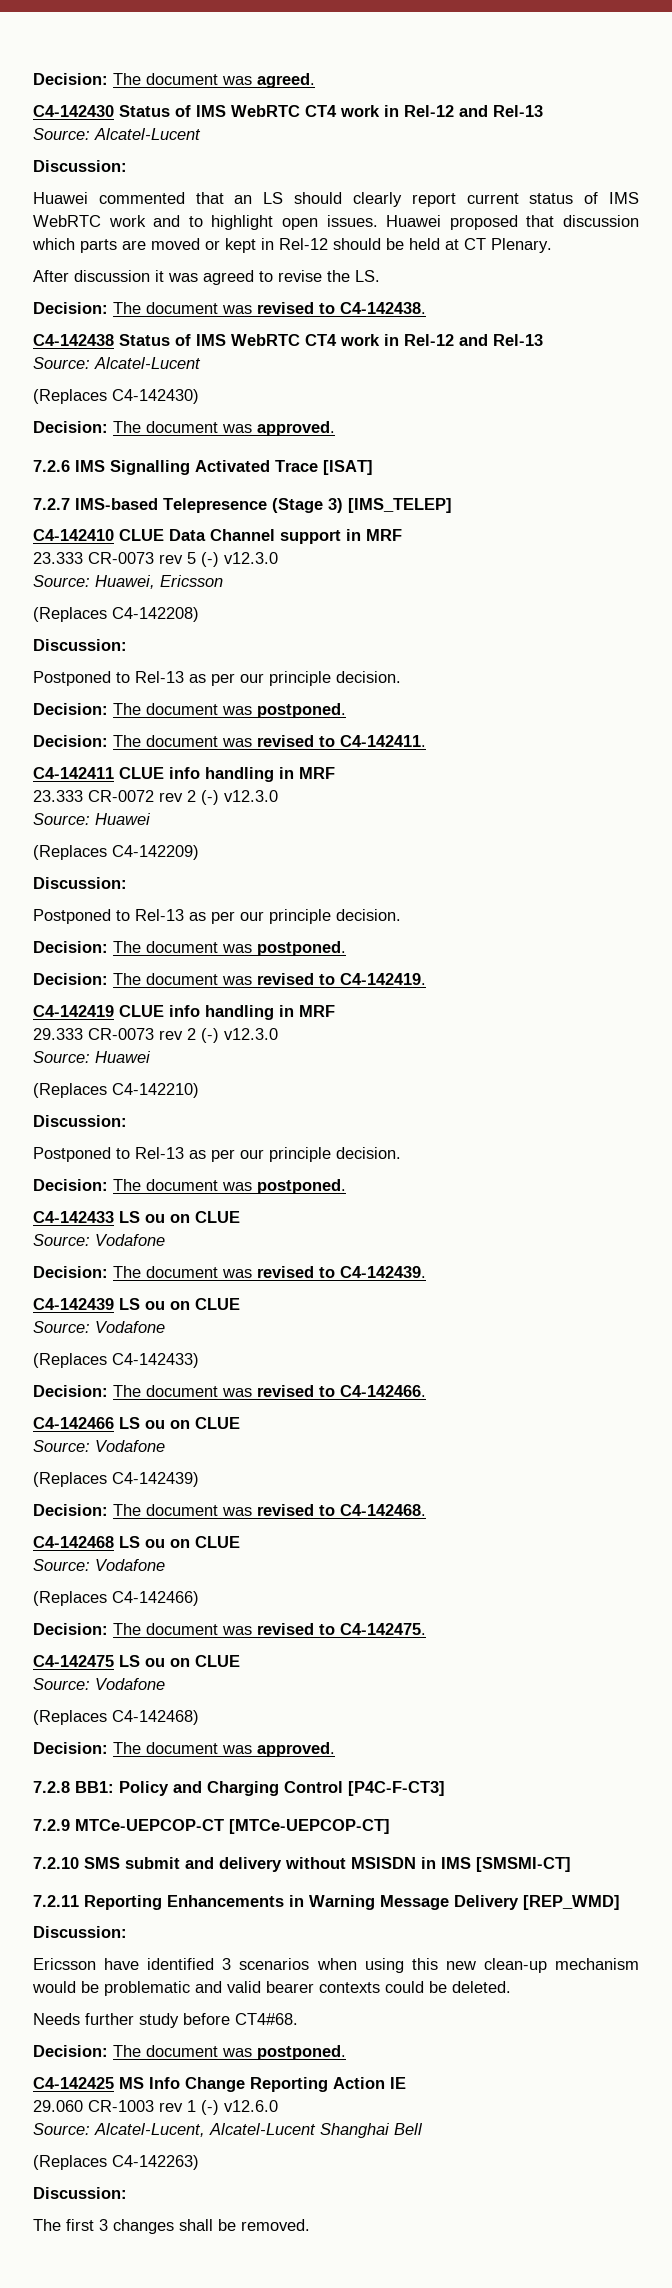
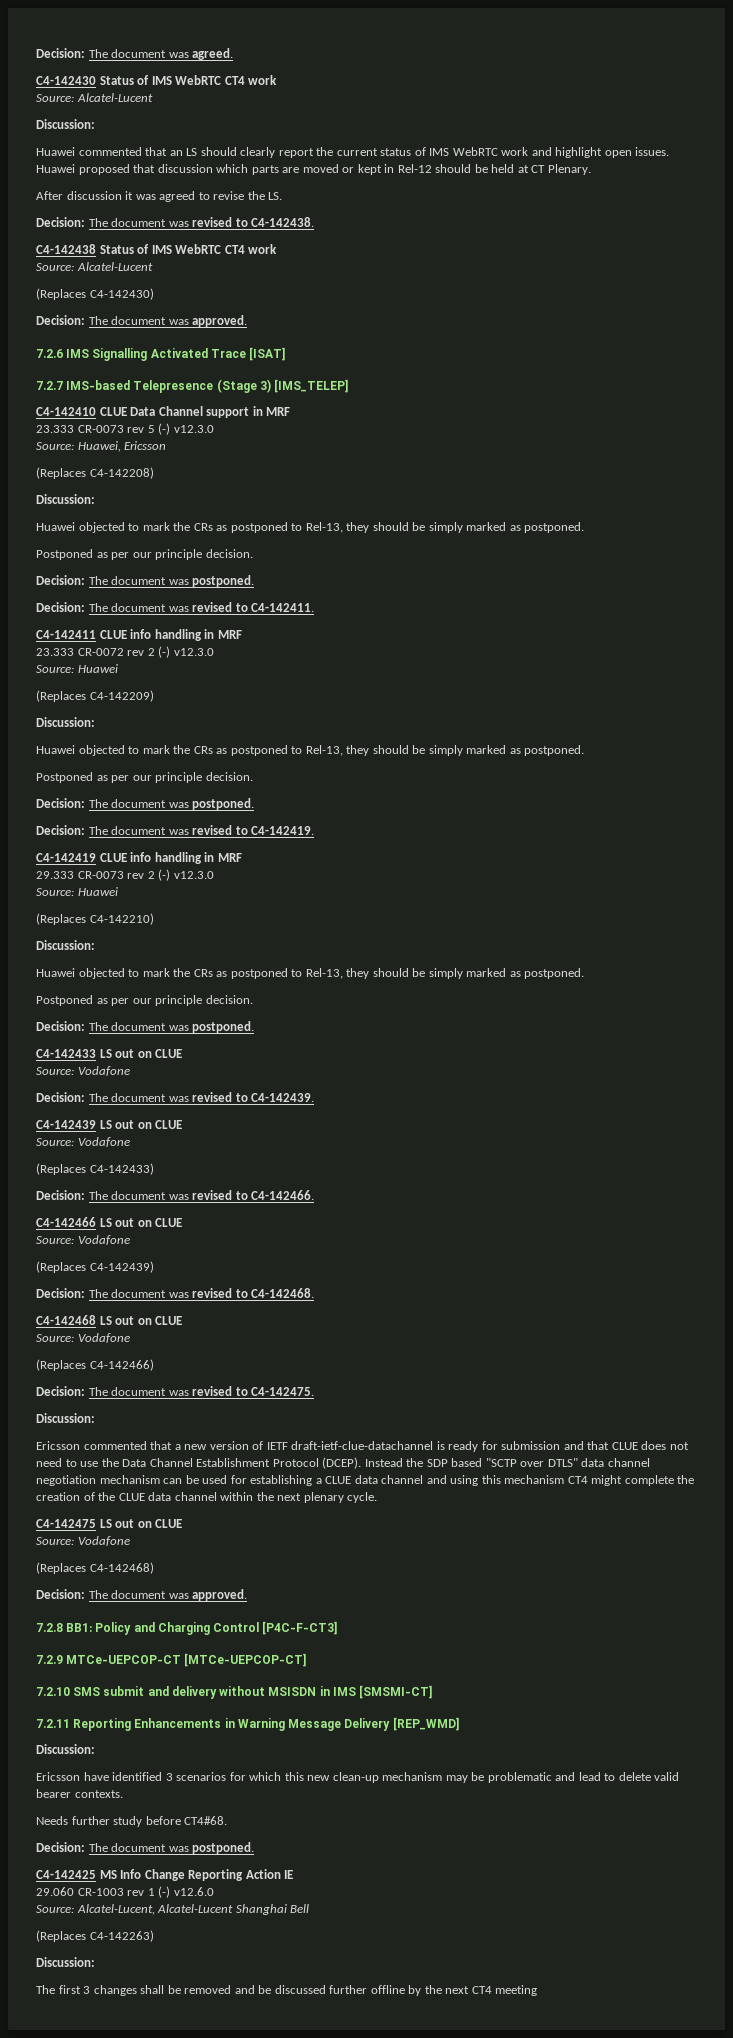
- C4-142430 Status of IMS WebRTC CT4 work in Rel-12 and Rel-13
+ C4-142430 Status of IMS WebRTC CT4 work
- Huawei commented that an LS should clearly report current status of IMS WebRTC work and to highlight open issues.
+ Huawei commented that an LS should clearly report the current status of IMS WebRTC work and highlight open issues.
- C4-142438 Status of IMS WebRTC CT4 work in Rel-12 and Rel-13
+ C4-142438 Status of IMS WebRTC CT4 work
  (Replaces C4-142208)
  Discussion:
- Postponed to Rel-13 as per our principle decision.
+ Huawei objected to mark the CRs as postponed to Rel-13, they should be simply marked as postponed.
+ Postponed as per our principle decision.
  (Replaces C4-142209)
  Discussion:
- Postponed to Rel-13 as per our principle decision.
+ Huawei objected to mark the CRs as postponed to Rel-13, they should be simply marked as postponed.
+ Postponed as per our principle decision.
  (Replaces C4-142210)
  Discussion:
- Postponed to Rel-13 as per our principle decision.
+ Huawei objected to mark the CRs as postponed to Rel-13, they should be simply marked as postponed.
+ Postponed as per our principle decision.
- C4-142433 LS ou on CLUE
+ C4-142433 LS out on CLUE
- C4-142439 LS ou on CLUE
+ C4-142439 LS out on CLUE
- C4-142466 LS ou on CLUE
+ C4-142466 LS out on CLUE
- C4-142468 LS ou on CLUE
+ C4-142468 LS out on CLUE
  Decision: The document was revised to C4-142475.
+ Discussion:
+ Ericsson commented that a new version of IETF draft-ietf-clue-datachannel is ready for submission and that CLUE does not need to use the Data Channel Establishment Protocol (DCEP). Instead the SDP based "SCTP over DTLS" data channel negotiation mechanism can be used for establishing a CLUE data channel and using this mechanism CT4 might complete the creation of the CLUE data channel within the next plenary cycle.
- C4-142475 LS ou on CLUE
+ C4-142475 LS out on CLUE
- Ericsson have identified 3 scenarios when using this new clean-up mechanism would be problematic and valid bearer contexts could be deleted.
+ Ericsson have identified 3 scenarios for which this new clean-up mechanism may be problematic and lead to delete valid bearer contexts.
- The first 3 changes shall be removed.
+ The first 3 changes shall be removed and be discussed further offline by the next CT4 meeting

